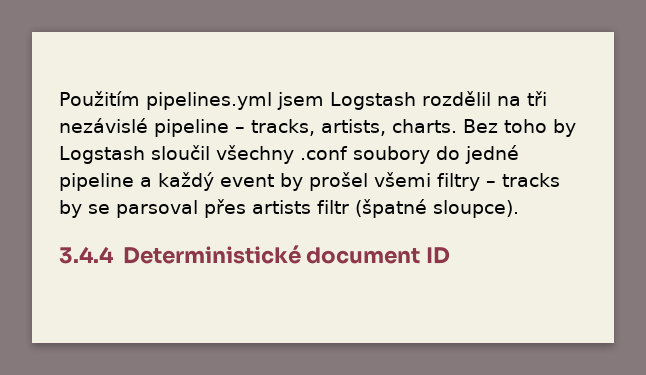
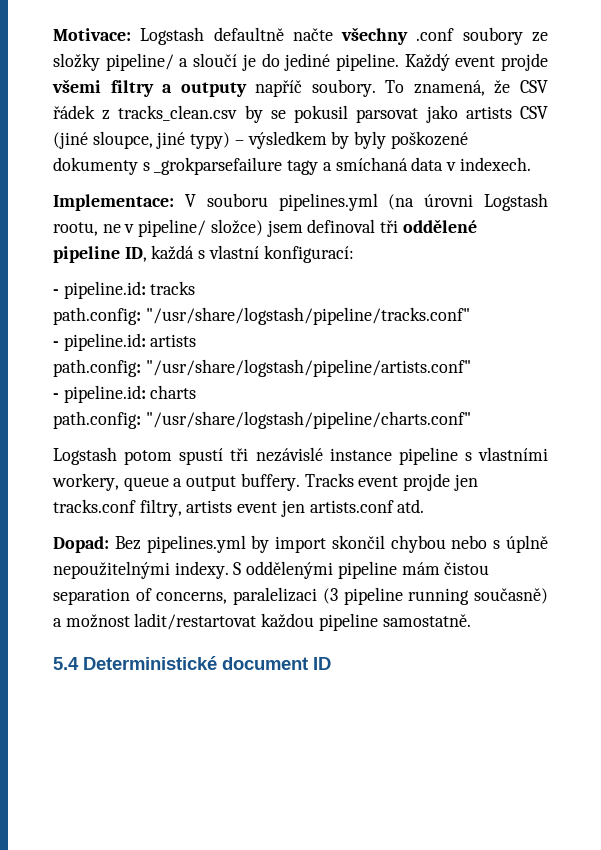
- Použitím pipelines.yml jsem Logstash rozdělil na tři nezávislé pipeline – tracks, artists, charts. Bez toho by Logstash sloučil všechny .conf soubory do jedné pipeline a každý event by prošel všemi filtry – tracks by se parsoval přes artists filtr (špatné sloupce).
- 3.4.4 Deterministické document ID
+ Motivace: Logstash defaultně načte všechny .conf soubory ze složky pipeline/ a sloučí je do jediné pipeline. Každý event projde všemi filtry a outputy napříč soubory. To znamená, že CSV řádek z tracks_clean.csv by se pokusil parsovat jako artists CSV (jiné sloupce, jiné typy) – výsledkem by byly poškozené dokumenty s _grokparsefailure tagy a smíchaná data v indexech.
+ Implementace: V souboru pipelines.yml (na úrovni Logstash rootu, ne v pipeline/ složce) jsem definoval tři oddělené pipeline ID, každá s vlastní konfigurací:
+ - pipeline.id: tracks
+ path.config: "/usr/share/logstash/pipeline/tracks.conf"
+ - pipeline.id: artists
+ path.config: "/usr/share/logstash/pipeline/artists.conf"
+ - pipeline.id: charts
+ path.config: "/usr/share/logstash/pipeline/charts.conf"
+ Logstash potom spustí tři nezávislé instance pipeline s vlastními workery, queue a output buffery. Tracks event projde jen tracks.conf filtry, artists event jen artists.conf atd.
+ Dopad: Bez pipelines.yml by import skončil chybou nebo s úplně nepoužitelnými indexy. S oddělenými pipeline mám čistou separation of concerns, paralelizaci (3 pipeline running současně) a možnost ladit/restartovat každou pipeline samostatně.
+ 5.4 Deterministické document ID

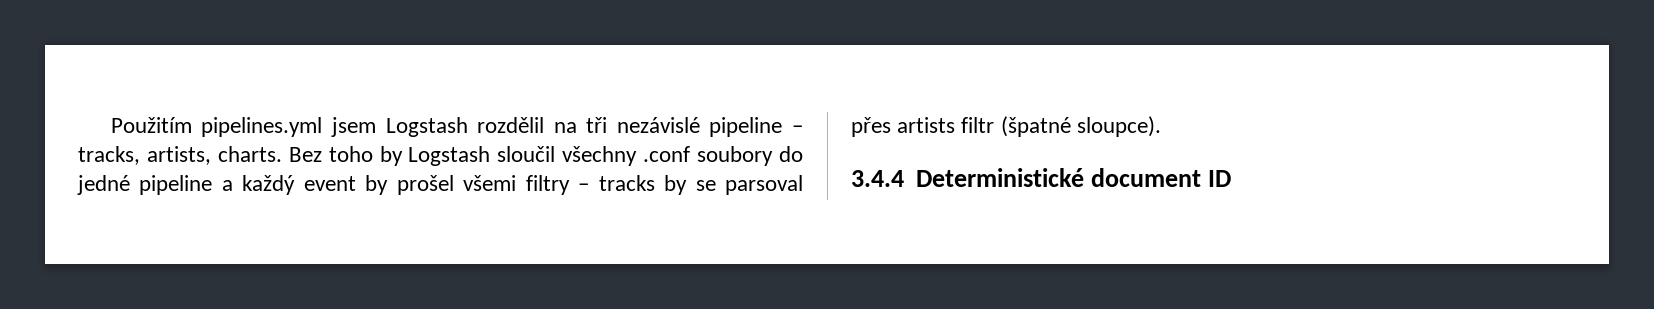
- Motivace: Logstash defaultně načte všechny .conf soubory ze složky pipeline/ a sloučí je do jediné pipeline. Každý event projde všemi filtry a outputy napříč soubory. To znamená, že CSV řádek z tracks_clean.csv by se pokusil parsovat jako artists CSV (jiné sloupce, jiné typy) – výsledkem by byly poškozené dokumenty s _grokparsefailure tagy a smíchaná data v indexech.
- Implementace: V souboru pipelines.yml (na úrovni Logstash rootu, ne v pipeline/ složce) jsem definoval tři oddělené pipeline ID, každá s vlastní konfigurací:
- - pipeline.id: tracks
- path.config: "/usr/share/logstash/pipeline/tracks.conf"
- - pipeline.id: artists
- path.config: "/usr/share/logstash/pipeline/artists.conf"
- - pipeline.id: charts
- path.config: "/usr/share/logstash/pipeline/charts.conf"
- Logstash potom spustí tři nezávislé instance pipeline s vlastními workery, queue a output buffery. Tracks event projde jen tracks.conf filtry, artists event jen artists.conf atd.
- Dopad: Bez pipelines.yml by import skončil chybou nebo s úplně nepoužitelnými indexy. S oddělenými pipeline mám čistou separation of concerns, paralelizaci (3 pipeline running současně) a možnost ladit/restartovat každou pipeline samostatně.
- 5.4 Deterministické document ID
+ Použitím pipelines.yml jsem Logstash rozdělil na tři nezávislé pipeline – tracks, artists, charts. Bez toho by Logstash sloučil všechny .conf soubory do jedné pipeline a každý event by prošel všemi filtry – tracks by se parsoval přes artists filtr (špatné sloupce).
+ 3.4.4 Deterministické document ID

